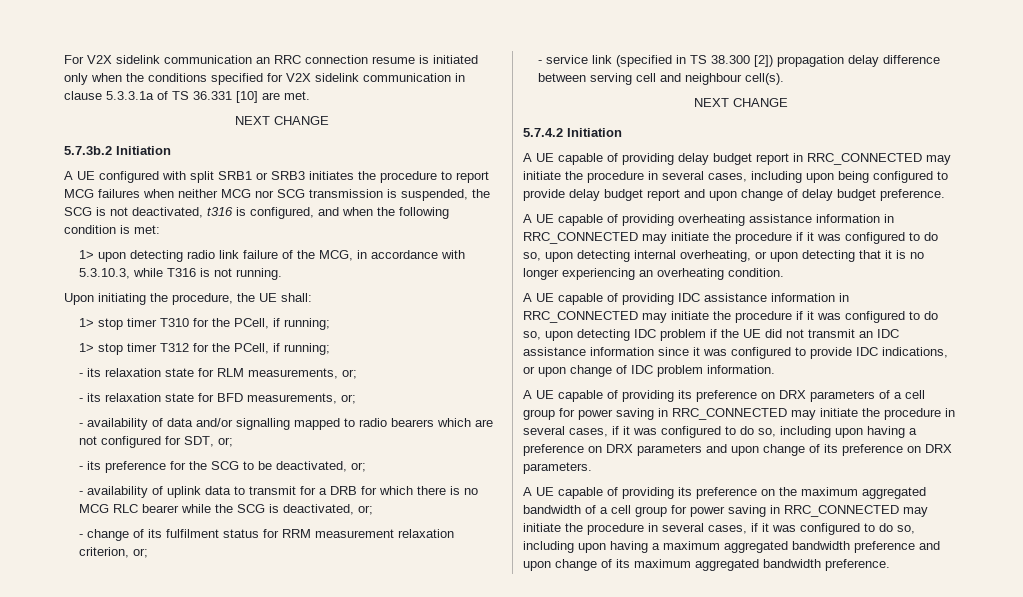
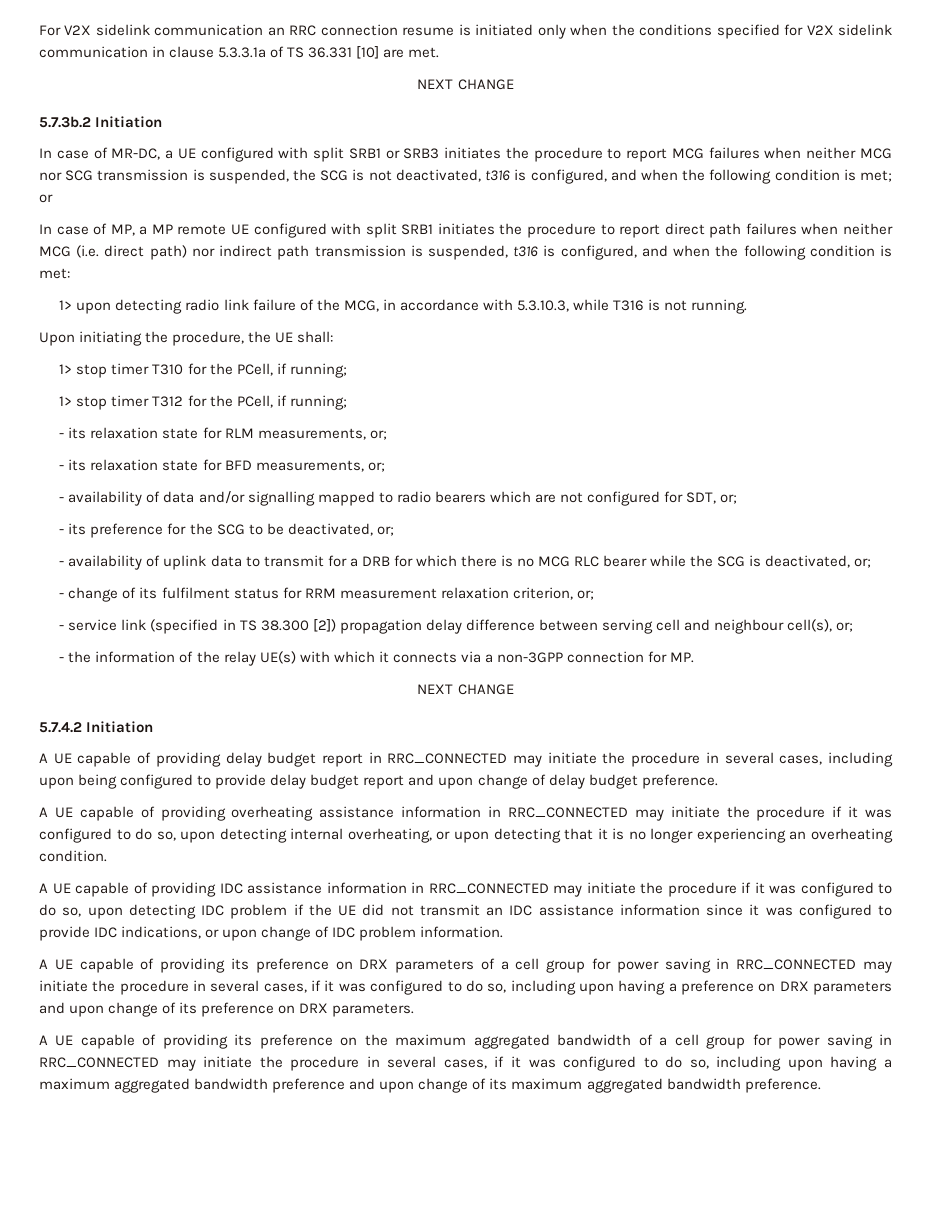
- A UE configured with split SRB1 or SRB3 initiates the procedure to report MCG failures when neither MCG nor SCG transmission is suspended, the SCG is not deactivated, t316 is configured, and when the following condition is met:
+ In case of MR-DC, a UE configured with split SRB1 or SRB3 initiates the procedure to report MCG failures when neither MCG nor SCG transmission is suspended, the SCG is not deactivated, t316 is configured, and when the following condition is met; or
+ In case of MP, a MP remote UE configured with split SRB1 initiates the procedure to report direct path failures when neither MCG (i.e. direct path) nor indirect path transmission is suspended, t316 is configured, and when the following condition is met:
- - service link (specified in TS 38.300 [2]) propagation delay difference between serving cell and neighbour cell(s).
+ - service link (specified in TS 38.300 [2]) propagation delay difference between serving cell and neighbour cell(s), or;
+ - the information of the relay UE(s) with which it connects via a non-3GPP connection for MP.

